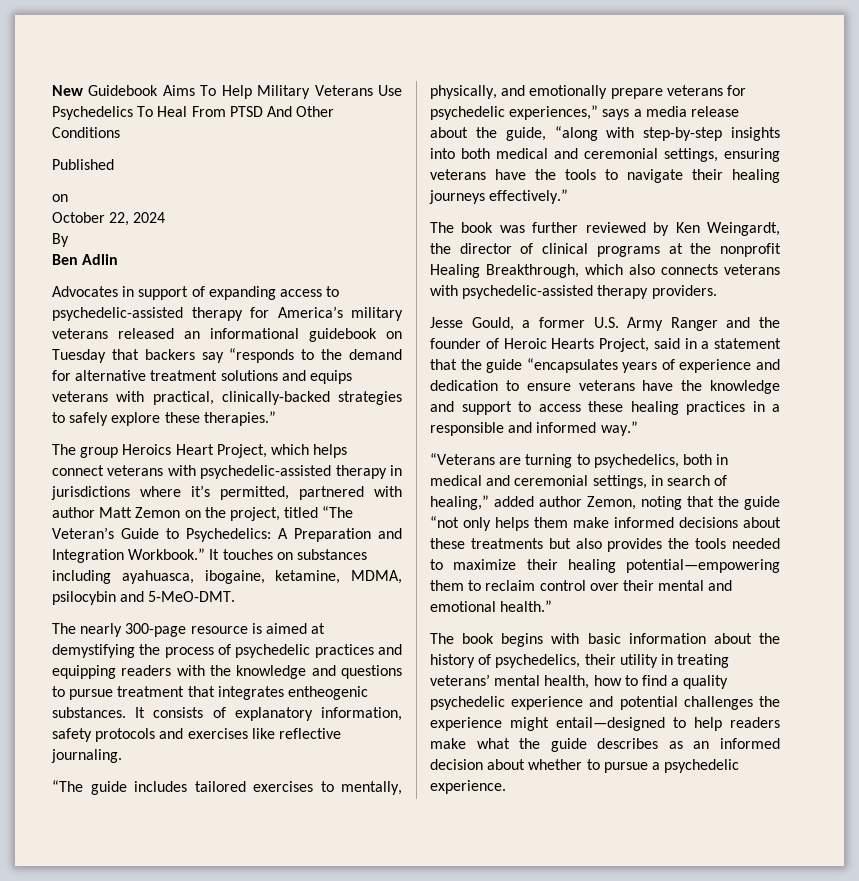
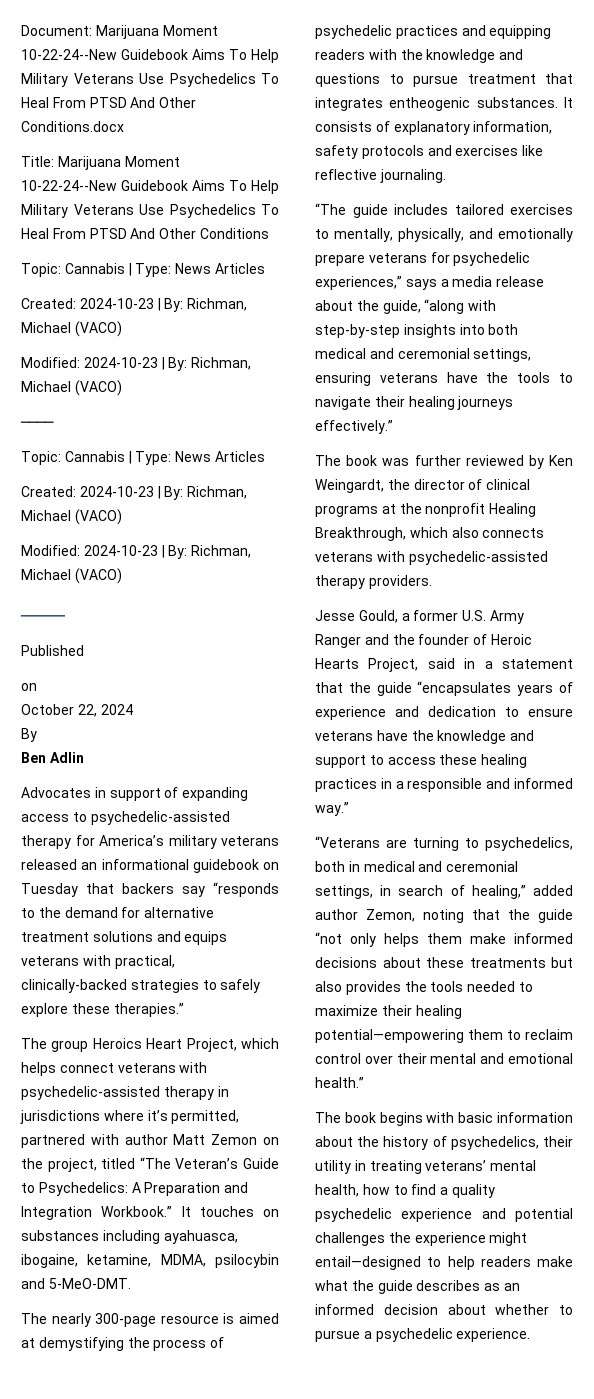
- New Guidebook Aims To Help Military Veterans Use Psychedelics To Heal From PTSD And Other Conditions
+ Document: Marijuana Moment 10-22-24--New Guidebook Aims To Help Military Veterans Use Psychedelics To Heal From PTSD And Other Conditions.docx
+ Title: Marijuana Moment 10-22-24--New Guidebook Aims To Help Military Veterans Use Psychedelics To Heal From PTSD And Other Conditions
+ Topic: Cannabis | Type: News Articles
+ Created: 2024-10-23 | By: Richman, Michael (VACO)
+ Modified: 2024-10-23 | By: Richman, Michael (VACO)
+ ────
+ Topic: Cannabis | Type: News Articles
+ Created: 2024-10-23 | By: Richman, Michael (VACO)
+ Modified: 2024-10-23 | By: Richman, Michael (VACO)
+ ────

